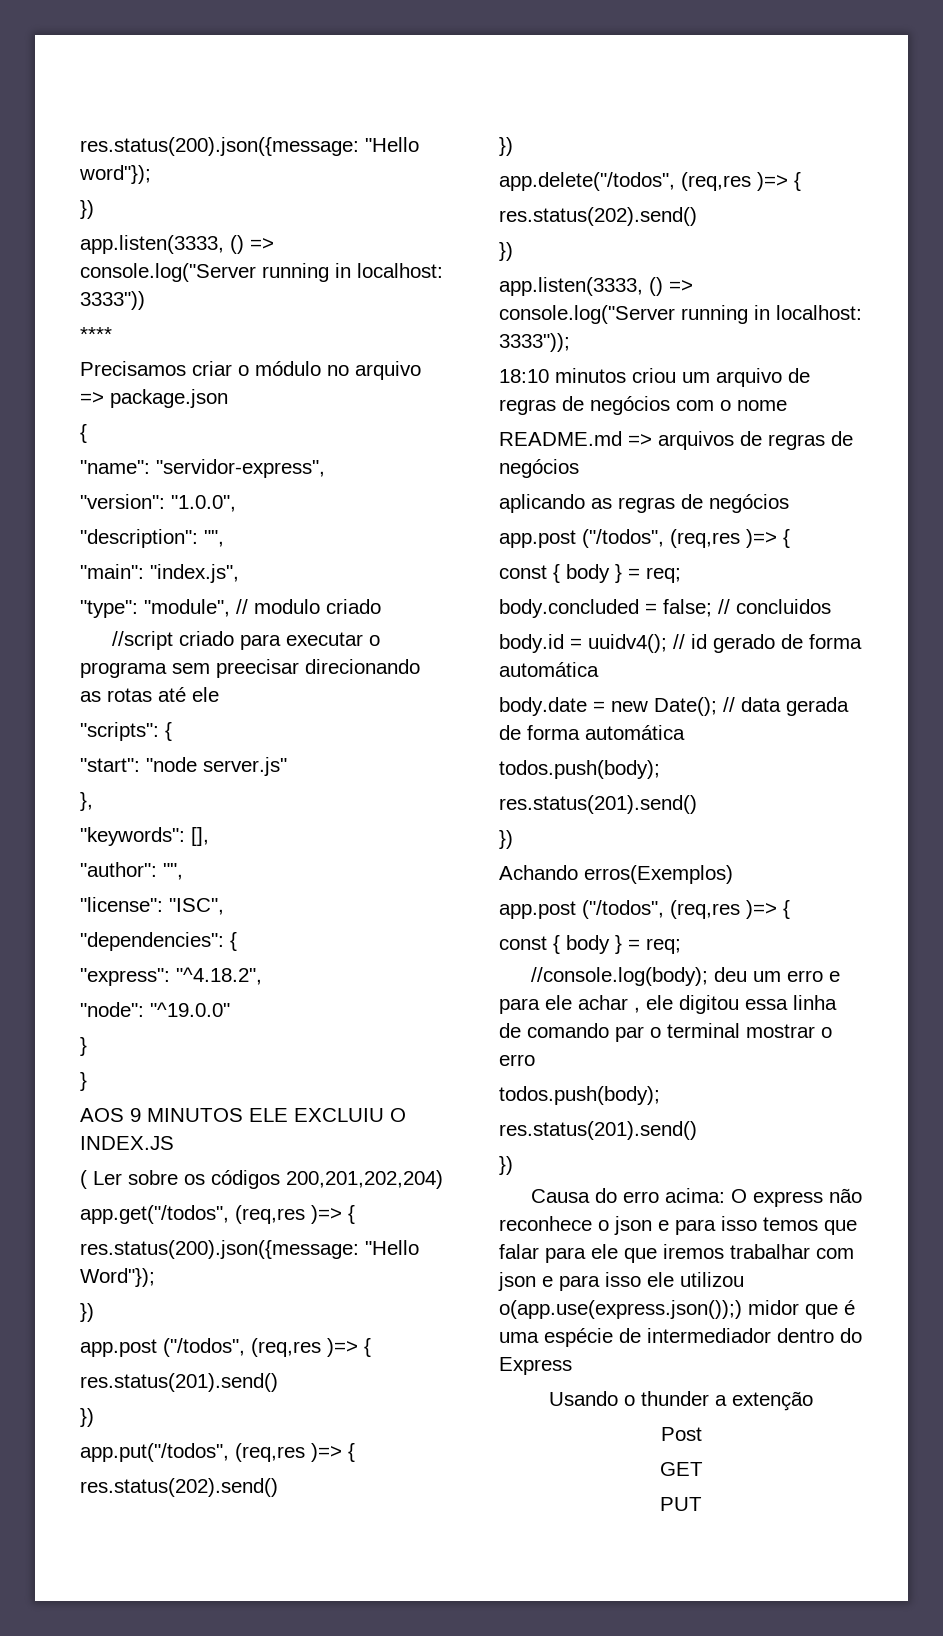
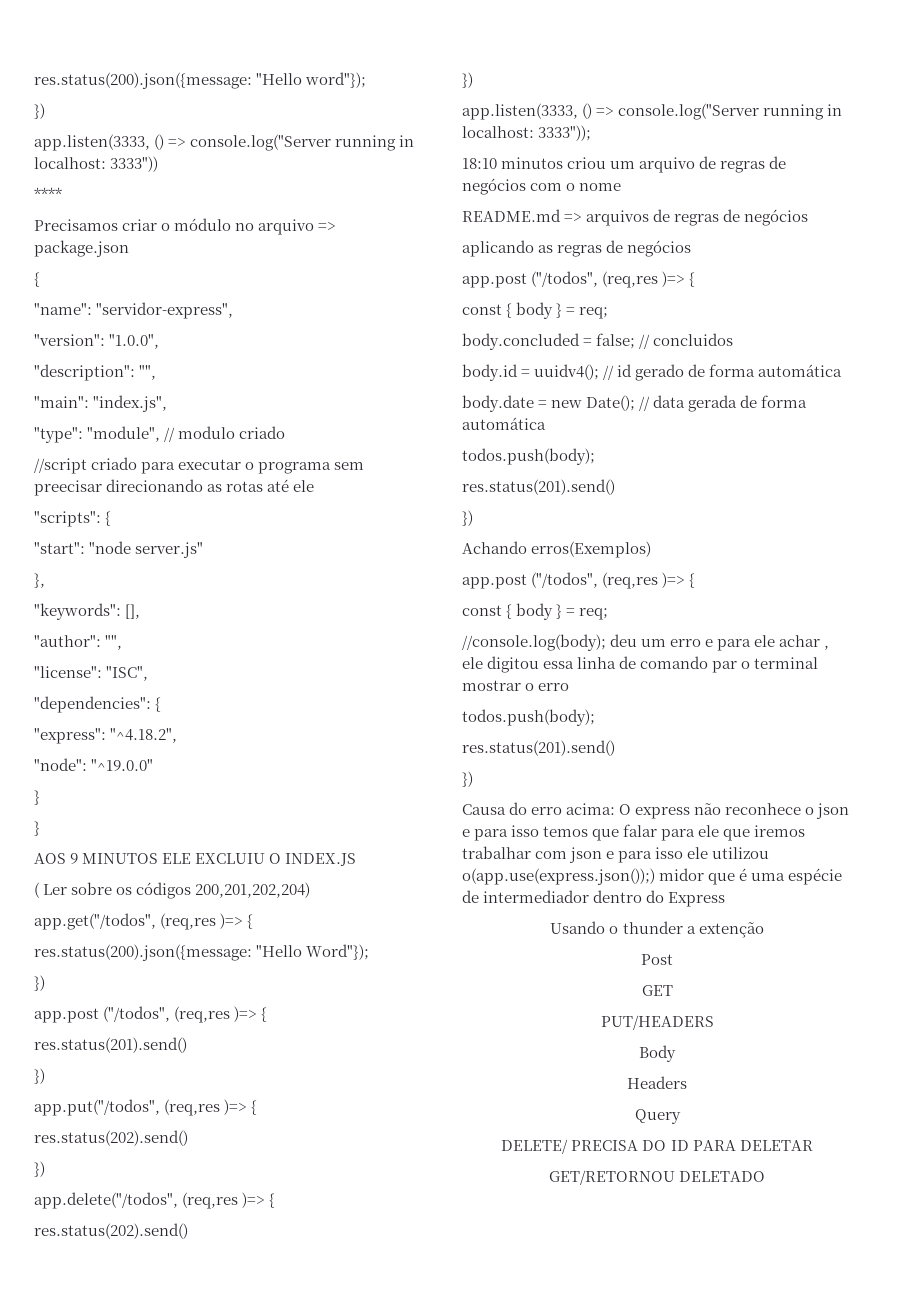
- PUT
+ PUT/HEADERS
+ Body
+ Headers
+ Query
+ DELETE/ PRECISA DO ID PARA DELETAR
+ GET/RETORNOU DELETADO

